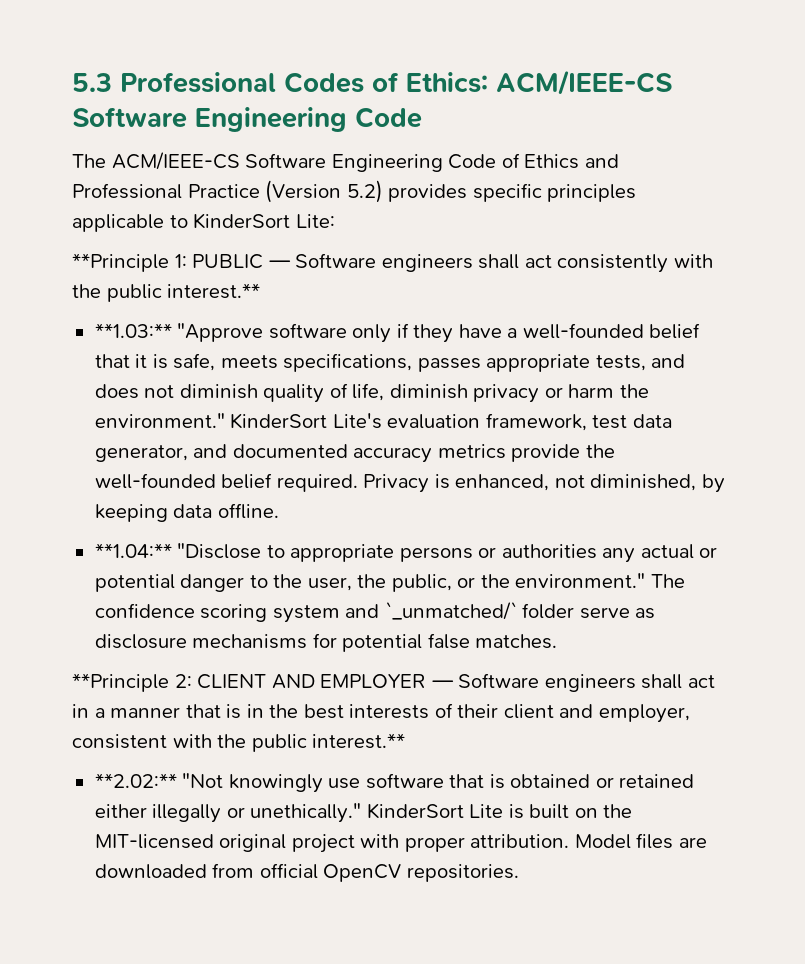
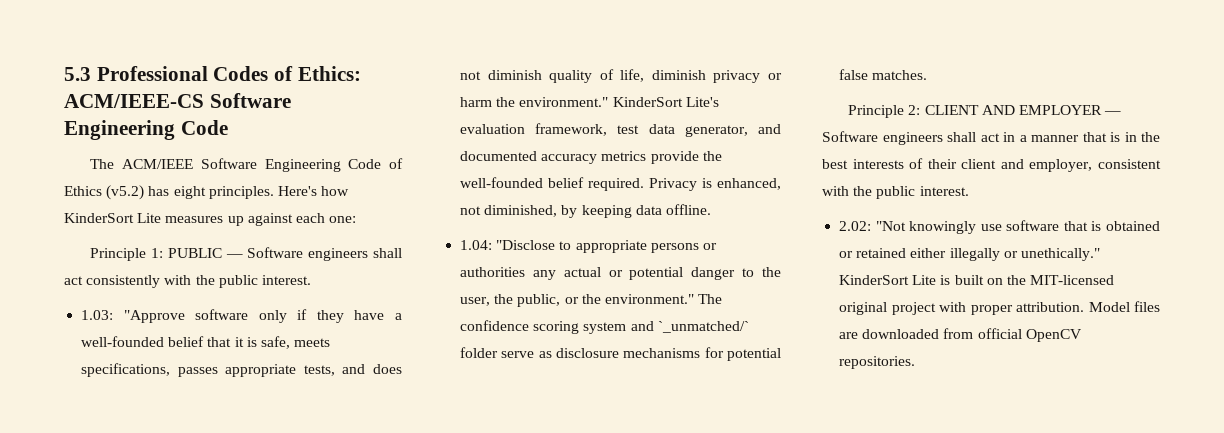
- The ACM/IEEE-CS Software Engineering Code of Ethics and Professional Practice (Version 5.2) provides specific principles applicable to KinderSort Lite:
- **Principle 1: PUBLIC — Software engineers shall act consistently with the public interest.**
- **1.03:** "Approve software only if they have a well-founded belief that it is safe, meets specifications, passes appropriate tests, and does not diminish quality of life, diminish privacy or harm the environment."
+ The ACM/IEEE Software Engineering Code of Ethics (v5.2) has eight principles. Here's how KinderSort Lite measures up against each one:
+ Principle 1: PUBLIC — Software engineers shall act consistently with the public interest.
+ 1.03: "Approve software only if they have a well-founded belief that it is safe, meets specifications, passes appropriate tests, and does not diminish quality of life, diminish privacy or harm the environment."
- **1.04:** "Disclose to appropriate persons or authorities any actual or potential danger to the user, the public, or the environment."
+ 1.04: "Disclose to appropriate persons or authorities any actual or potential danger to the user, the public, or the environment."
- **Principle 2: CLIENT AND EMPLOYER — Software engineers shall act in a manner that is in the best interests of their client and employer, consistent with the public interest.**
- **2.02:** "Not knowingly use software that is obtained or retained either illegally or unethically."
+ Principle 2: CLIENT AND EMPLOYER — Software engineers shall act in a manner that is in the best interests of their client and employer, consistent with the public interest.
+ 2.02: "Not knowingly use software that is obtained or retained either illegally or unethically."

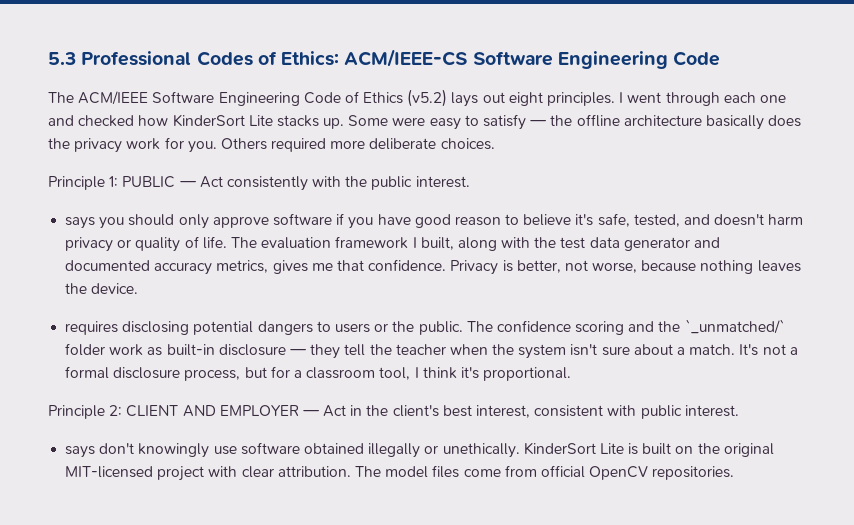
- The ACM/IEEE Software Engineering Code of Ethics (v5.2) has eight principles. Here's how KinderSort Lite measures up against each one:
+ The ACM/IEEE Software Engineering Code of Ethics (v5.2) lays out eight principles. I went through each one and checked how KinderSort Lite stacks up. Some were easy to satisfy — the offline architecture basically does the privacy work for you. Others required more deliberate choices.
- Principle 1: PUBLIC — Software engineers shall act consistently with the public interest.
+ Principle 1: PUBLIC — Act consistently with the public interest.
- 1.03: "Approve software only if they have a well-founded belief that it is safe, meets specifications, passes appropriate tests, and does not diminish quality of life, diminish privacy or harm the environment." KinderSort Lite's evaluation framework, test data generator, and documented accuracy metrics provide the well-founded belief required. Privacy is enhanced, not diminished, by keeping data offline.
- 1.04: "Disclose to appropriate persons or authorities any actual or potential danger to the user, the public, or the environment."
+ says you should only approve software if you have good reason to believe it's safe, tested, and doesn't harm privacy or quality of life. The evaluation framework I built, along with the test data generator and documented accuracy metrics, gives me that confidence. Privacy is better, not worse, because nothing leaves the device.
+ requires disclosing potential dangers to users or the public.
- The confidence scoring system and `_unmatched/` folder serve as disclosure mechanisms for potential false matches.
+ The confidence scoring and the `_unmatched/` folder work as built-in disclosure — they tell the teacher when the system isn't sure about a match. It's not a formal disclosure process, but for a classroom tool, I think it's proportional.
- Principle 2: CLIENT AND EMPLOYER — Software engineers shall act in a manner that is in the best interests of their client and employer, consistent with the public interest.
- 2.02: "Not knowingly use software that is obtained or retained either illegally or unethically."
+ Principle 2: CLIENT AND EMPLOYER — Act in the client's best interest, consistent with public interest.
+ says don't knowingly use software obtained illegally or unethically.
- KinderSort Lite is built on the MIT-licensed original project with proper attribution. Model files are downloaded from official OpenCV repositories.
+ KinderSort Lite is built on the original MIT-licensed project with clear attribution. The model files come from official OpenCV repositories.

